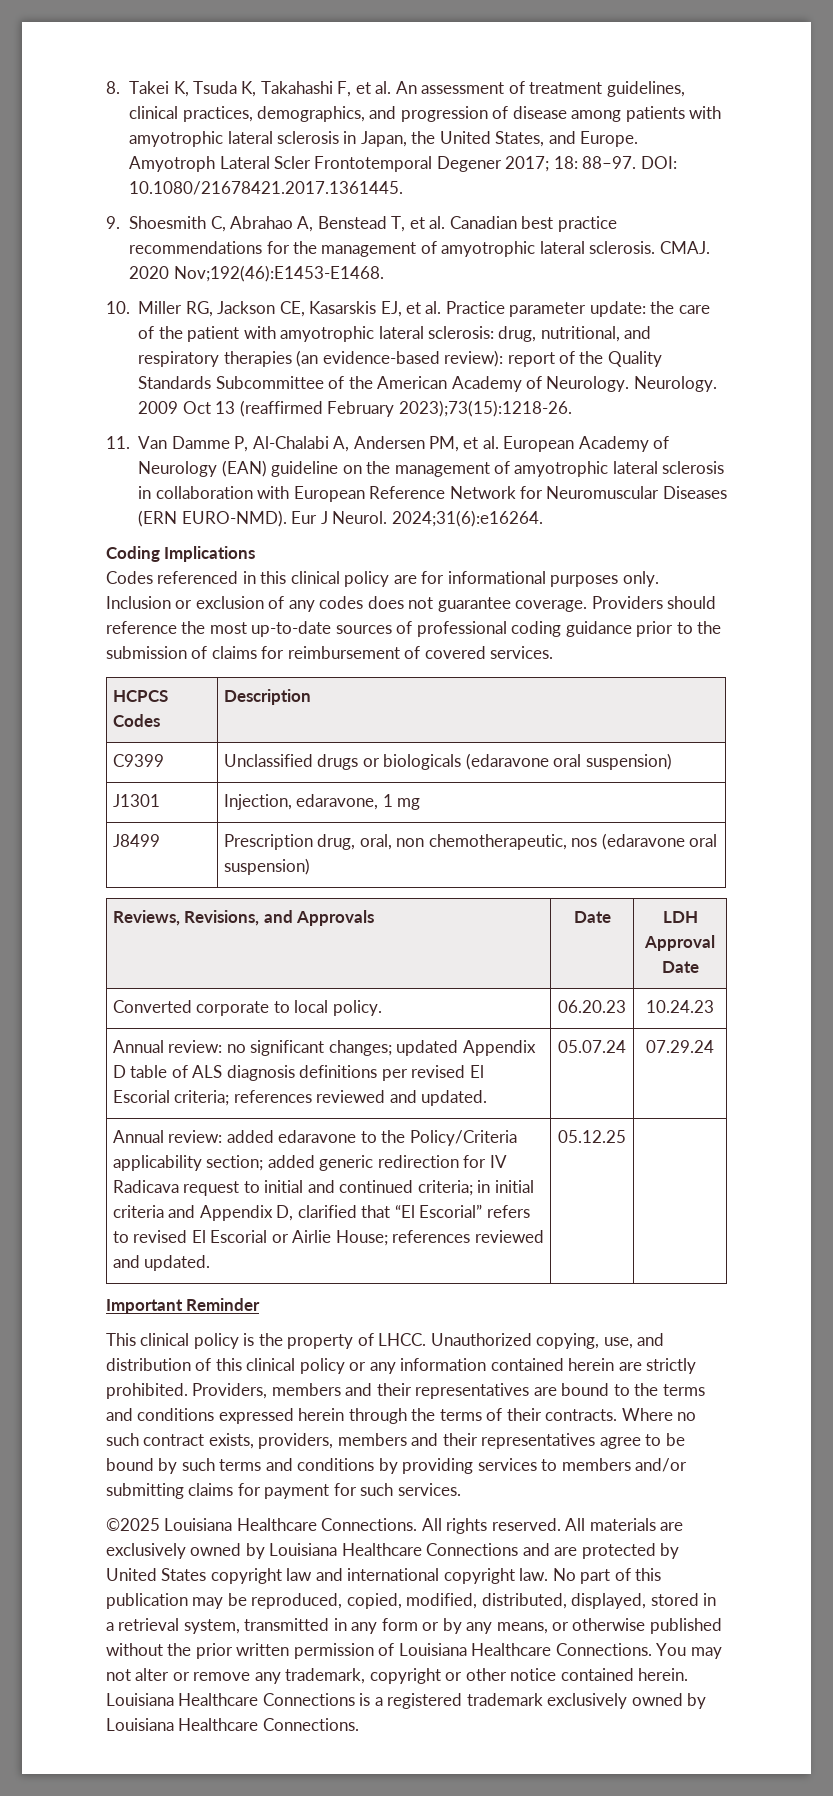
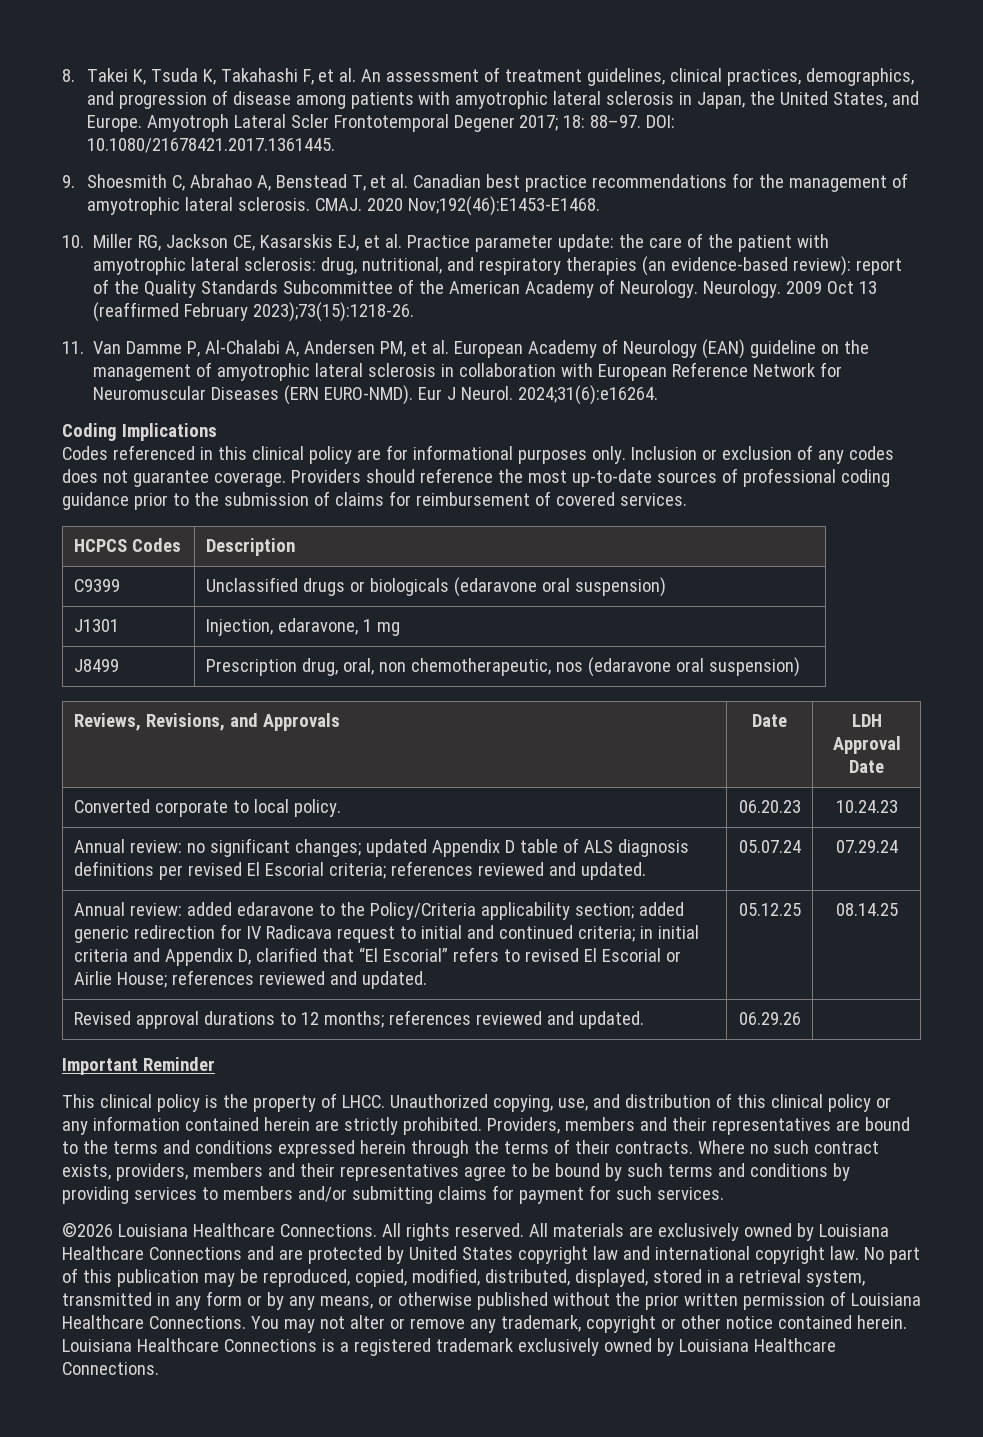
+ 08.14.25
+ Revised approval durations to 12 months; references reviewed and updated. | 06.29.26 |
- ©2025 Louisiana Healthcare Connections.
+ ©2026 Louisiana Healthcare Connections.

